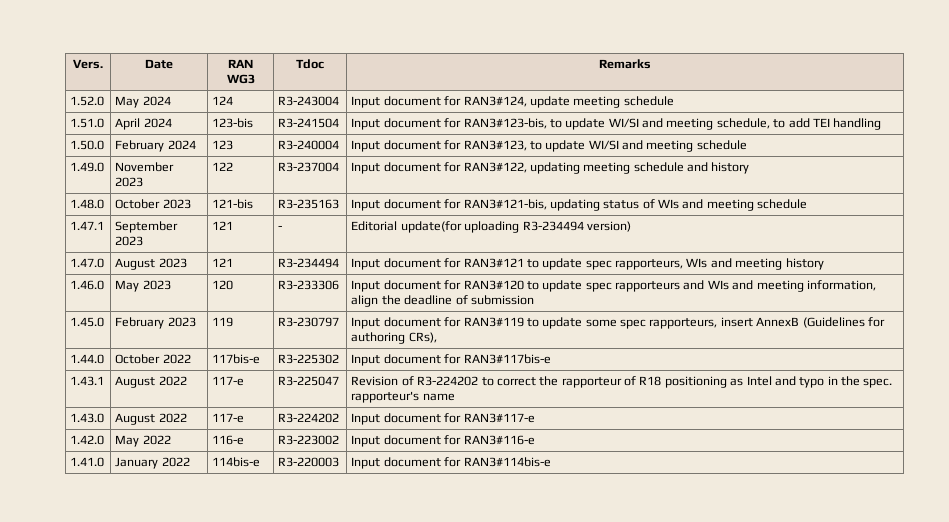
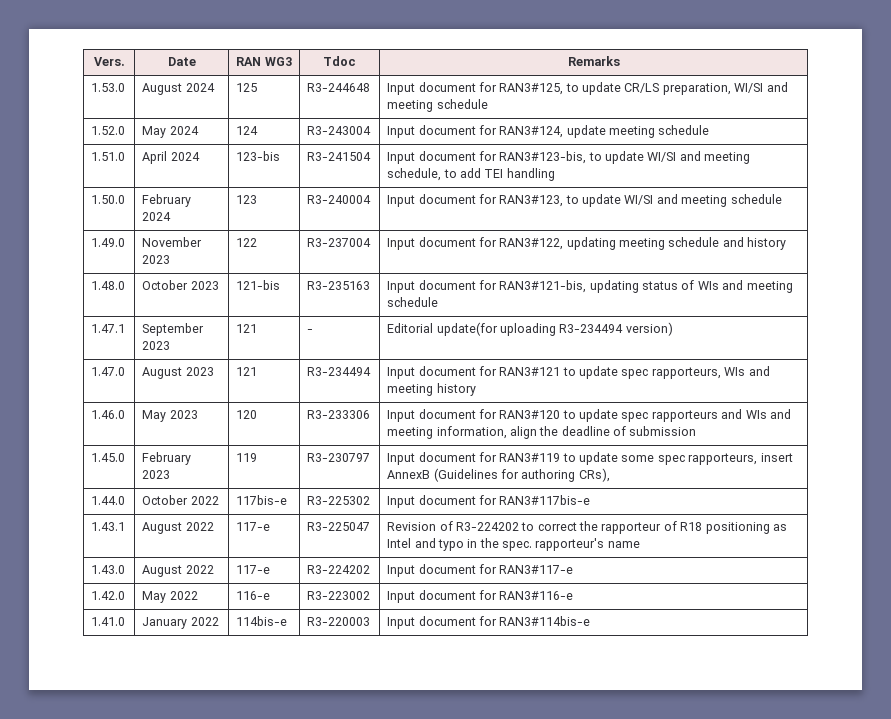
+ 1.53.0 | August 2024 | 125 | R3-244648 | Input document for RAN3#125, to update CR/LS preparation, WI/SI and meeting schedule

